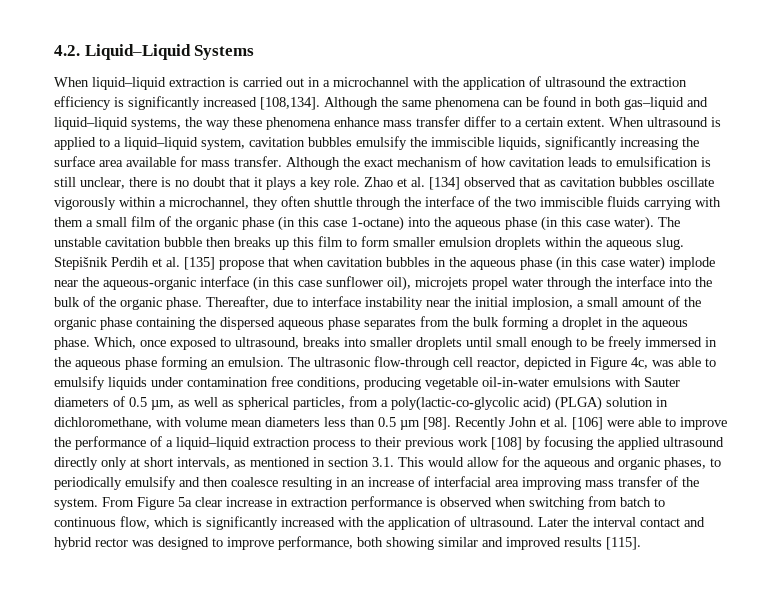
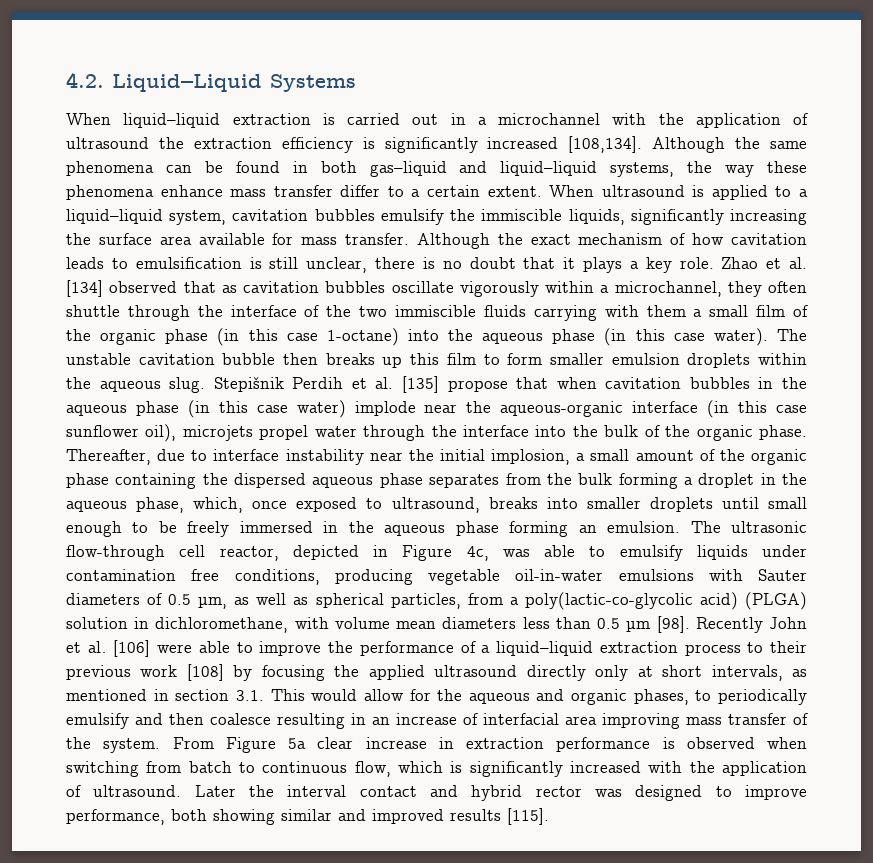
- Thereafter, due to interface instability near the initial implosion, a small amount of the organic phase containing the dispersed aqueous phase separates from the bulk forming a droplet in the aqueous phase. Which, once exposed to ultrasound, breaks into smaller droplets until small enough to be freely immersed in the aqueous phase forming an emulsion.
+ Thereafter, due to interface instability near the initial implosion, a small amount of the organic phase containing the dispersed aqueous phase separates from the bulk forming a droplet in the aqueous phase, which, once exposed to ultrasound, breaks into smaller droplets until small enough to be freely immersed in the aqueous phase forming an emulsion.

